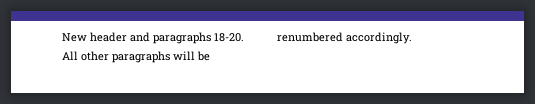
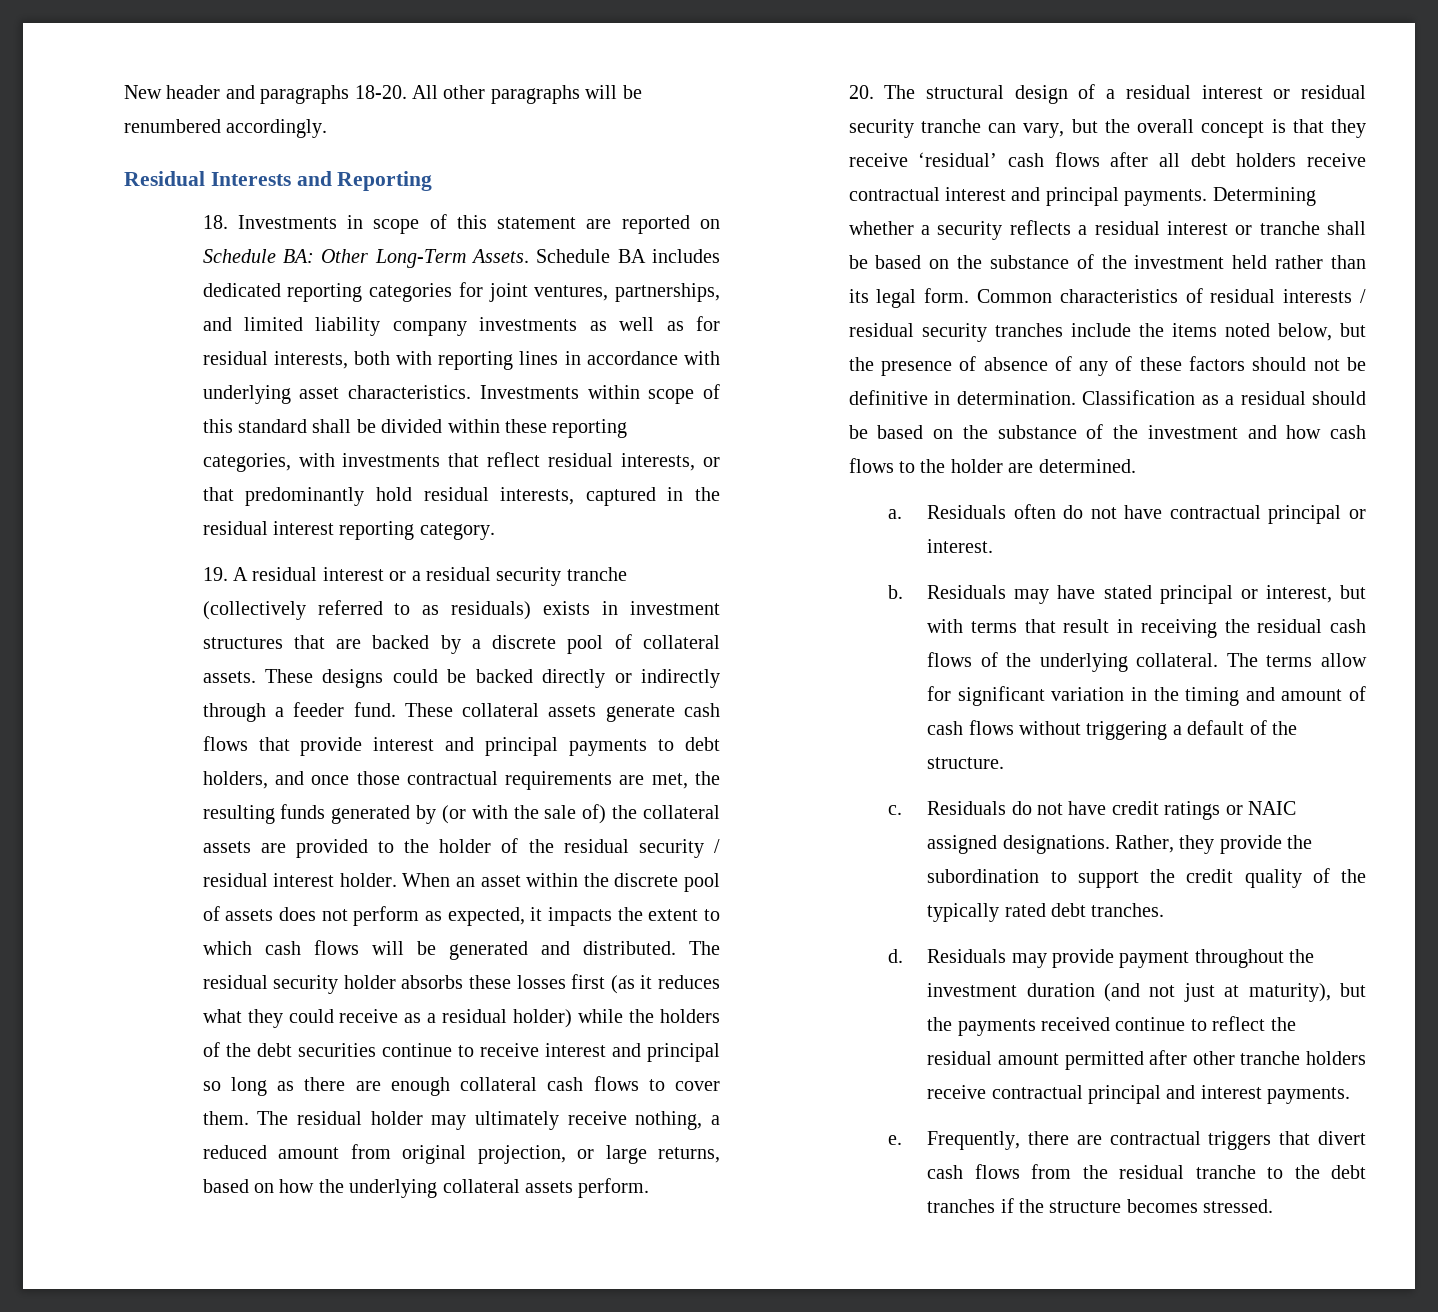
+ Residual Interests and Reporting
+ 18. Investments in scope of this statement are reported on Schedule BA: Other Long-Term Assets. Schedule BA includes dedicated reporting categories for joint ventures, partnerships, and limited liability company investments as well as for residual interests, both with reporting lines in accordance with underlying asset characteristics. Investments within scope of this standard shall be divided within these reporting categories, with investments that reflect residual interests, or that predominantly hold residual interests, captured in the residual interest reporting category.
+ 19. A residual interest or a residual security tranche (collectively referred to as residuals) exists in investment structures that are backed by a discrete pool of collateral assets. These designs could be backed directly or indirectly through a feeder fund. These collateral assets generate cash flows that provide interest and principal payments to debt holders, and once those contractual requirements are met, the resulting funds generated by (or with the sale of) the collateral assets are provided to the holder of the residual security / residual interest holder. When an asset within the discrete pool of assets does not perform as expected, it impacts the extent to which cash flows will be generated and distributed. The residual security holder absorbs these losses first (as it reduces what they could receive as a residual holder) while the holders of the debt securities continue to receive interest and principal so long as there are enough collateral cash flows to cover them. The residual holder may ultimately receive nothing, a reduced amount from original projection, or large returns, based on how the underlying collateral assets perform.
+ 20. The structural design of a residual interest or residual security tranche can vary, but the overall concept is that they receive ‘residual’ cash flows after all debt holders receive contractual interest and principal payments. Determining whether a security reflects a residual interest or tranche shall be based on the substance of the investment held rather than its legal form. Common characteristics of residual interests / residual security tranches include the items noted below, but the presence of absence of any of these factors should not be definitive in determination. Classification as a residual should be based on the substance of the investment and how cash flows to the holder are determined.
+ a. Residuals often do not have contractual principal or interest.
+ b. Residuals may have stated principal or interest, but with terms that result in receiving the residual cash flows of the underlying collateral. The terms allow for significant variation in the timing and amount of cash flows without triggering a default of the structure.
+ c. Residuals do not have credit ratings or NAIC assigned designations. Rather, they provide the subordination to support the credit quality of the typically rated debt tranches.
+ d. Residuals may provide payment throughout the investment duration (and not just at maturity), but the payments received continue to reflect the residual amount permitted after other tranche holders receive contractual principal and interest payments.
+ e. Frequently, there are contractual triggers that divert cash flows from the residual tranche to the debt tranches if the structure becomes stressed.

